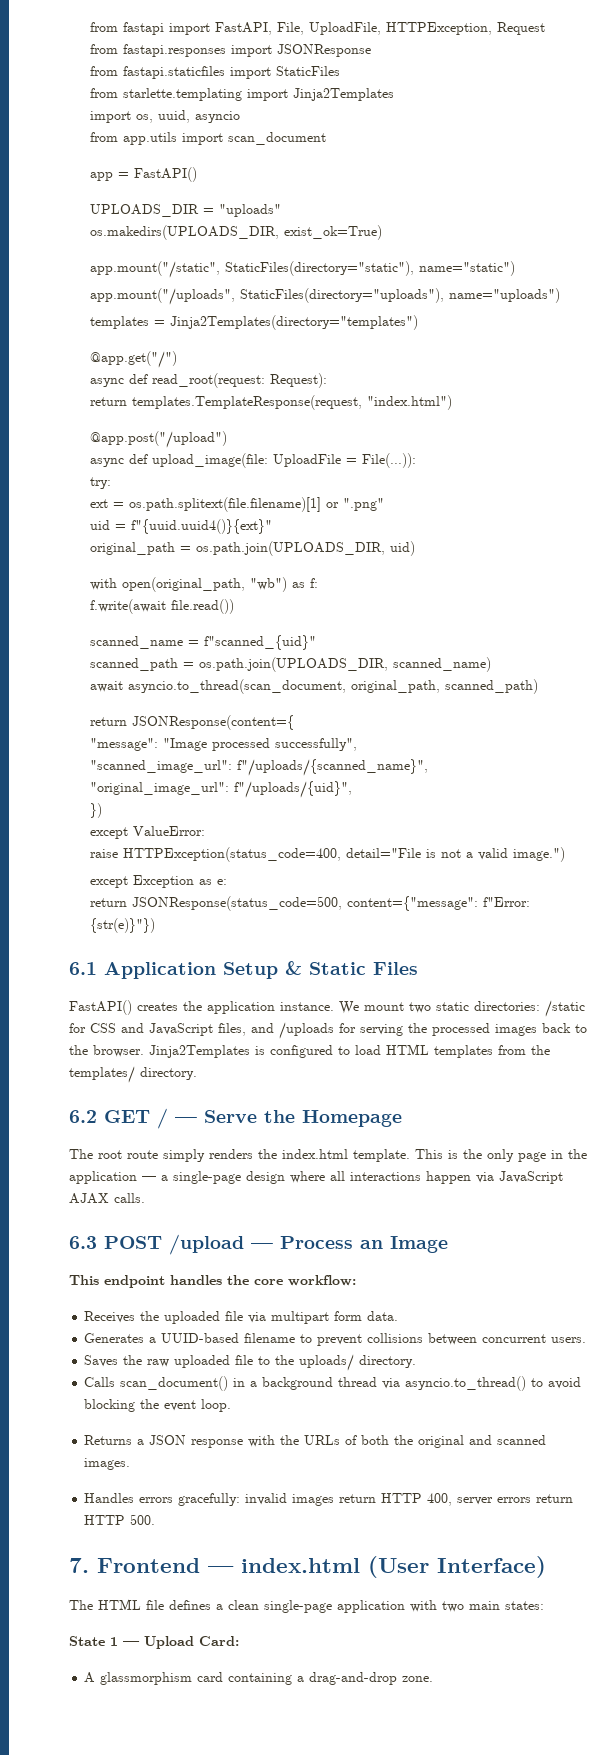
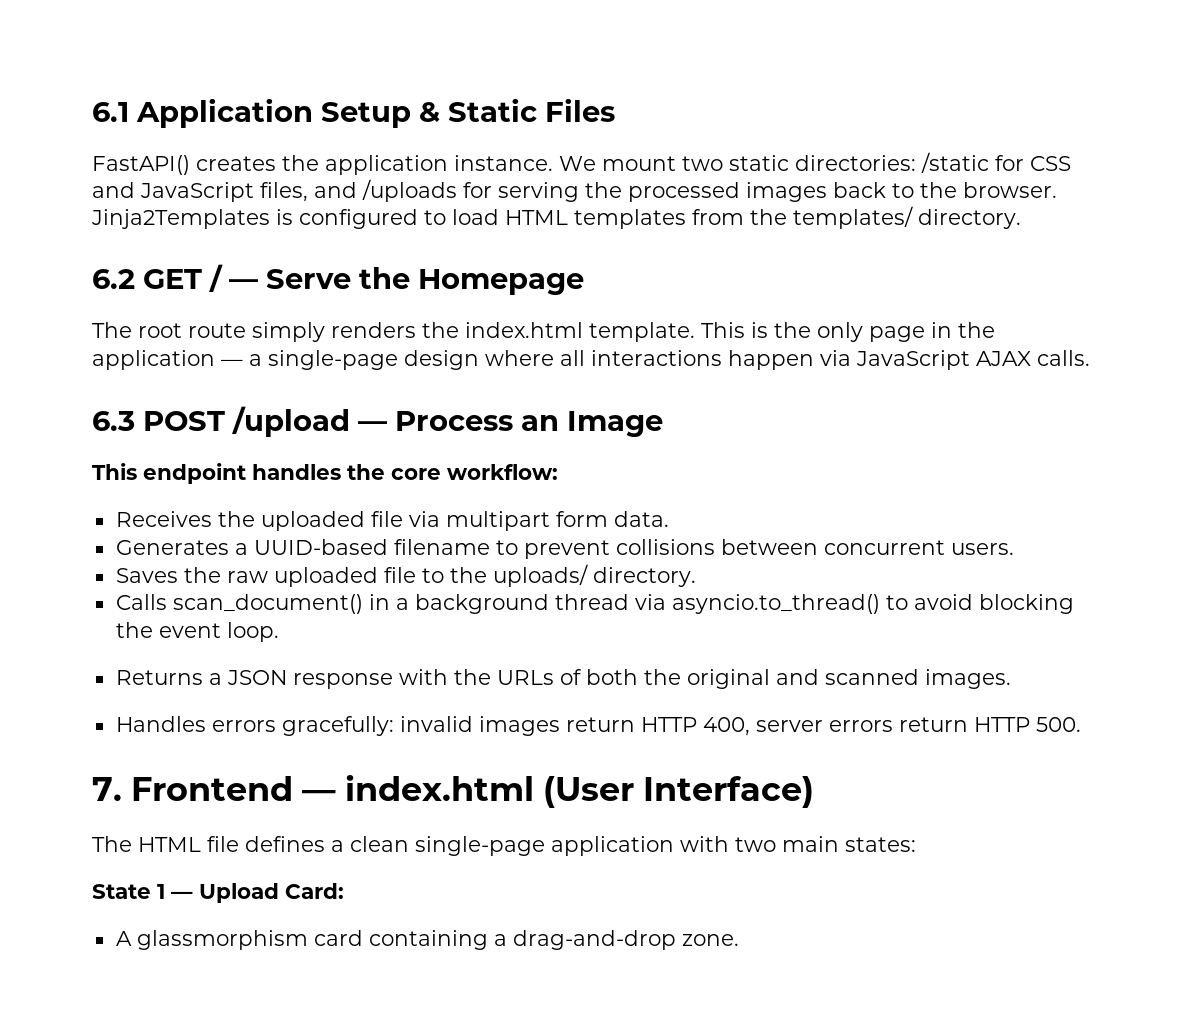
- from fastapi import FastAPI, File, UploadFile, HTTPException, Request
- from fastapi.responses import JSONResponse
- from fastapi.staticfiles import StaticFiles
- from starlette.templating import Jinja2Templates
- import os, uuid, asyncio
- from app.utils import scan_document
- app = FastAPI()
- UPLOADS_DIR = "uploads"
- os.makedirs(UPLOADS_DIR, exist_ok=True)
- app.mount("/static", StaticFiles(directory="static"), name="static")
- app.mount("/uploads", StaticFiles(directory="uploads"), name="uploads")
- templates = Jinja2Templates(directory="templates")
- @app.get("/")
- async def read_root(request: Request):
- return templates.TemplateResponse(request, "index.html")
- @app.post("/upload")
- async def upload_image(file: UploadFile = File(...)):
- try:
- ext = os.path.splitext(file.filename)[1] or ".png"
- uid = f"{uuid.uuid4()}{ext}"
- original_path = os.path.join(UPLOADS_DIR, uid)
- with open(original_path, "wb") as f:
- f.write(await file.read())
- scanned_name = f"scanned_{uid}"
- scanned_path = os.path.join(UPLOADS_DIR, scanned_name)
- await asyncio.to_thread(scan_document, original_path, scanned_path)
- return JSONResponse(content={
- "message": "Image processed successfully",
- "scanned_image_url": f"/uploads/{scanned_name}",
- "original_image_url": f"/uploads/{uid}",
- })
- except ValueError:
- raise HTTPException(status_code=400, detail="File is not a valid image.")
- except Exception as e:
- return JSONResponse(status_code=500, content={"message": f"Error: {str(e)}"})

